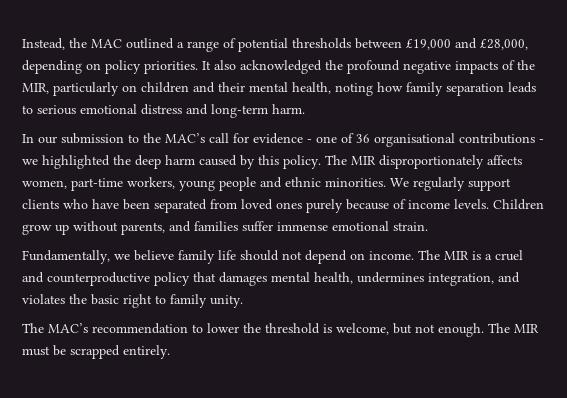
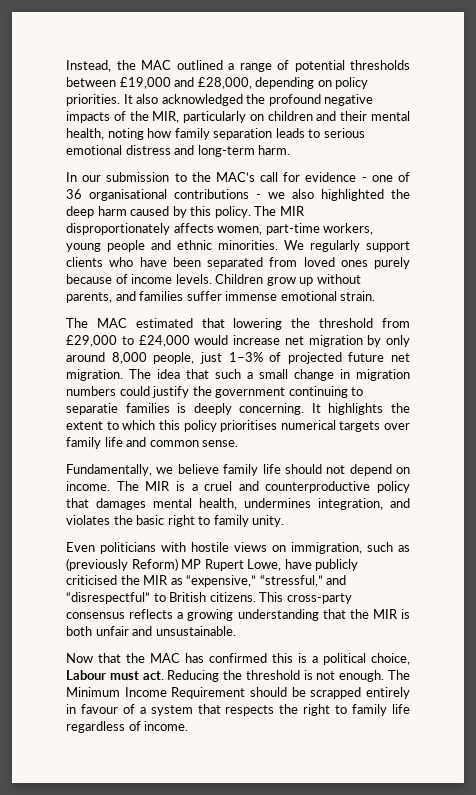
- In our submission to the MAC’s call for evidence - one of 36 organisational contributions - we highlighted the deep harm caused by this policy.
+ In our submission to the MAC’s call for evidence - one of 36 organisational contributions - we also highlighted the deep harm caused by this policy.
+ The MAC estimated that lowering the threshold from £29,000 to £24,000 would increase net migration by only around 8,000 people, just 1–3% of projected future net migration. The idea that such a small change in migration numbers could justify the government continuing to separatie families is deeply concerning. It highlights the extent to which this policy prioritises numerical targets over family life and common sense.
- The MAC’s recommendation to lower the threshold is welcome, but not enough.
+ Even politicians with hostile views on immigration, such as (previously Reform) MP Rupert Lowe, have publicly criticised the MIR as “expensive,” “stressful,” and “disrespectful” to British citizens. This cross-party consensus reflects a growing understanding that the MIR is both unfair and unsustainable.
+ Now that the MAC has confirmed this is a political choice, Labour must act. Reducing the threshold is not enough.
- The MIR must be scrapped entirely.
+ The Minimum Income Requirement should be scrapped entirely in favour of a system that respects the right to family life regardless of income.

